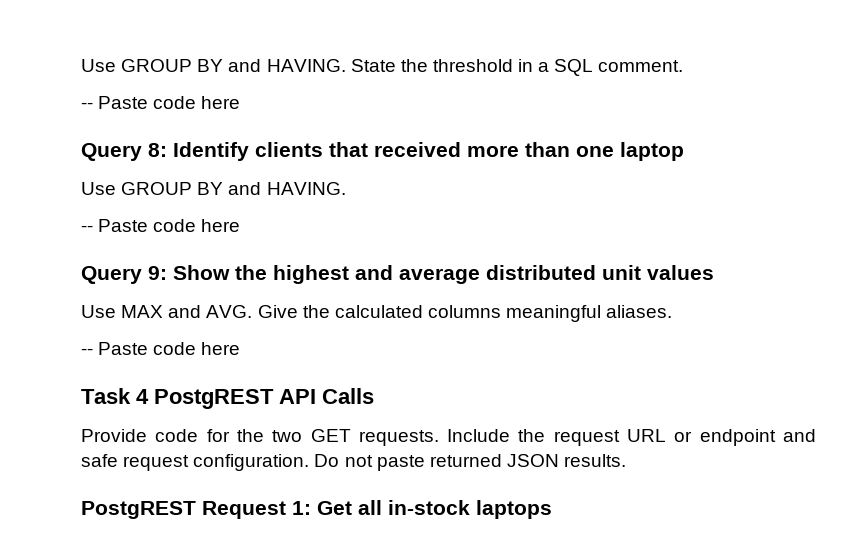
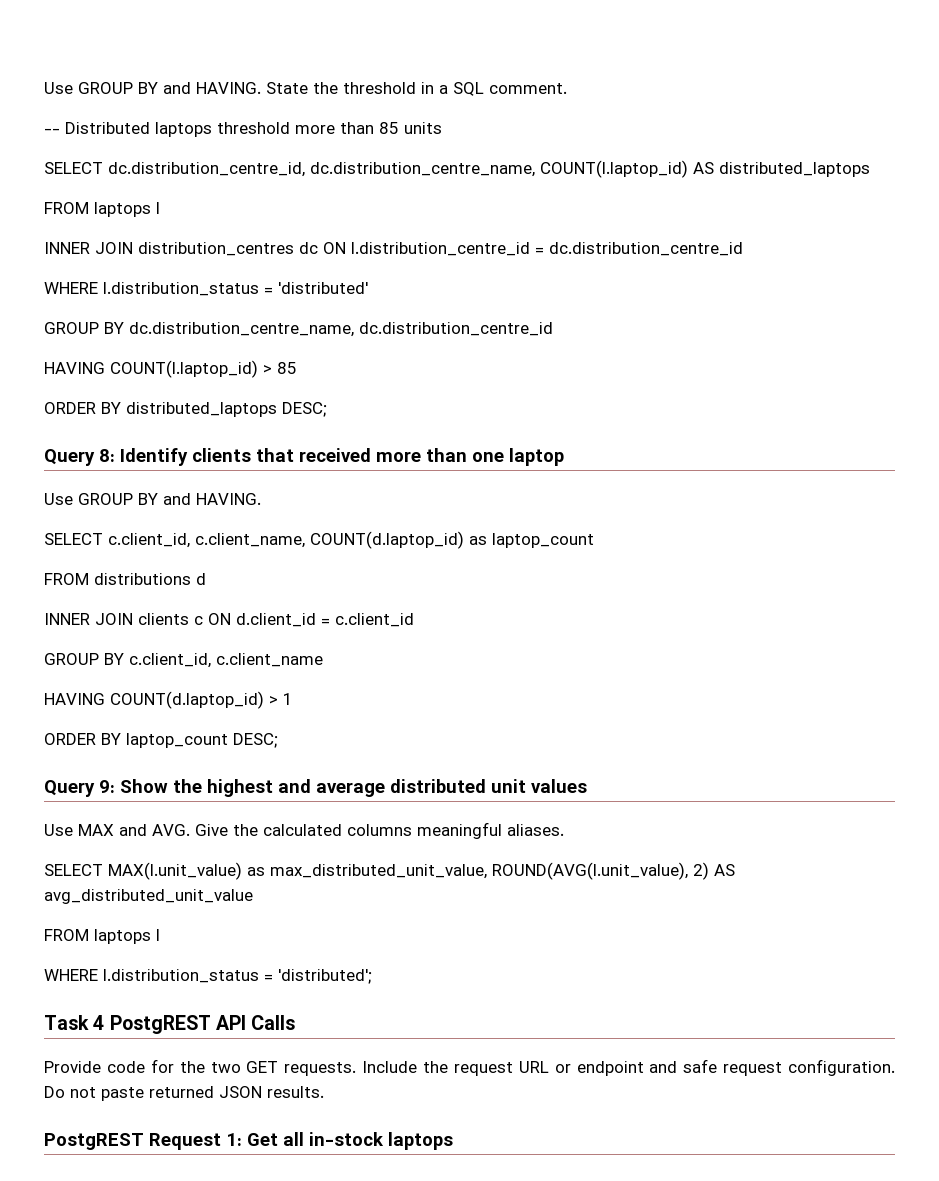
  State the threshold in a SQL comment.
- -- Paste code here
+ -- Distributed laptops threshold more than 85 units
+ SELECT dc.distribution_centre_id, dc.distribution_centre_name, COUNT(l.laptop_id) AS distributed_laptops
+ FROM laptops l
+ INNER JOIN distribution_centres dc ON l.distribution_centre_id = dc.distribution_centre_id
+ WHERE l.distribution_status = 'distributed'
+ GROUP BY dc.distribution_centre_name, dc.distribution_centre_id
+ HAVING COUNT(l.laptop_id) > 85
+ ORDER BY distributed_laptops DESC;
  Query 8: Identify clients that received more than one laptop
  Use GROUP BY and HAVING.
- -- Paste code here
+ SELECT c.client_id, c.client_name, COUNT(d.laptop_id) as laptop_count
+ FROM distributions d
+ INNER JOIN clients c ON d.client_id = c.client_id
+ GROUP BY c.client_id, c.client_name
+ HAVING COUNT(d.laptop_id) > 1
+ ORDER BY laptop_count DESC;
  Use MAX and AVG. Give the calculated columns meaningful aliases.
- -- Paste code here
+ SELECT MAX(l.unit_value) as max_distributed_unit_value, ROUND(AVG(l.unit_value), 2) AS avg_distributed_unit_value
+ FROM laptops l
+ WHERE l.distribution_status = 'distributed';

